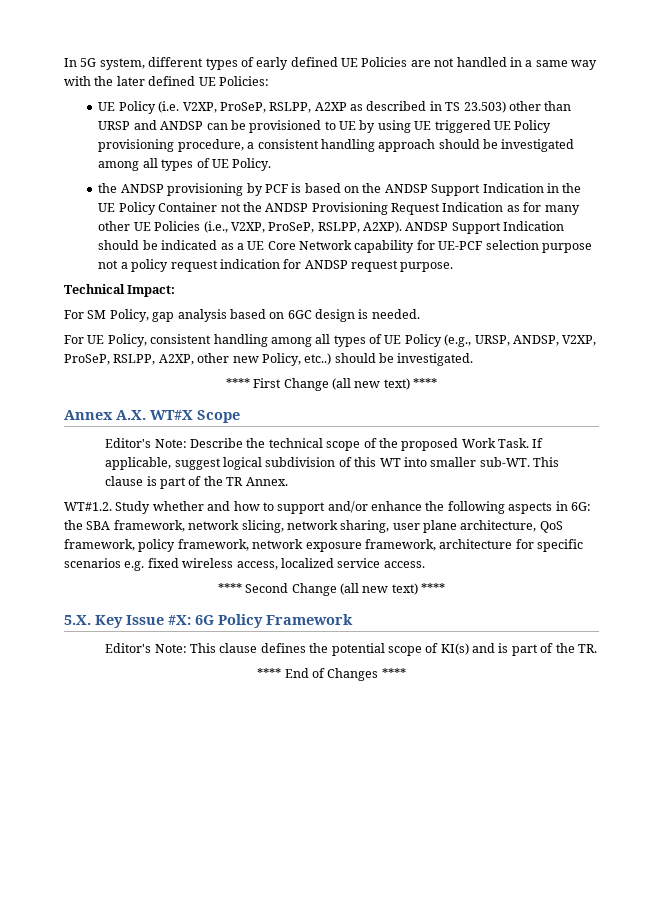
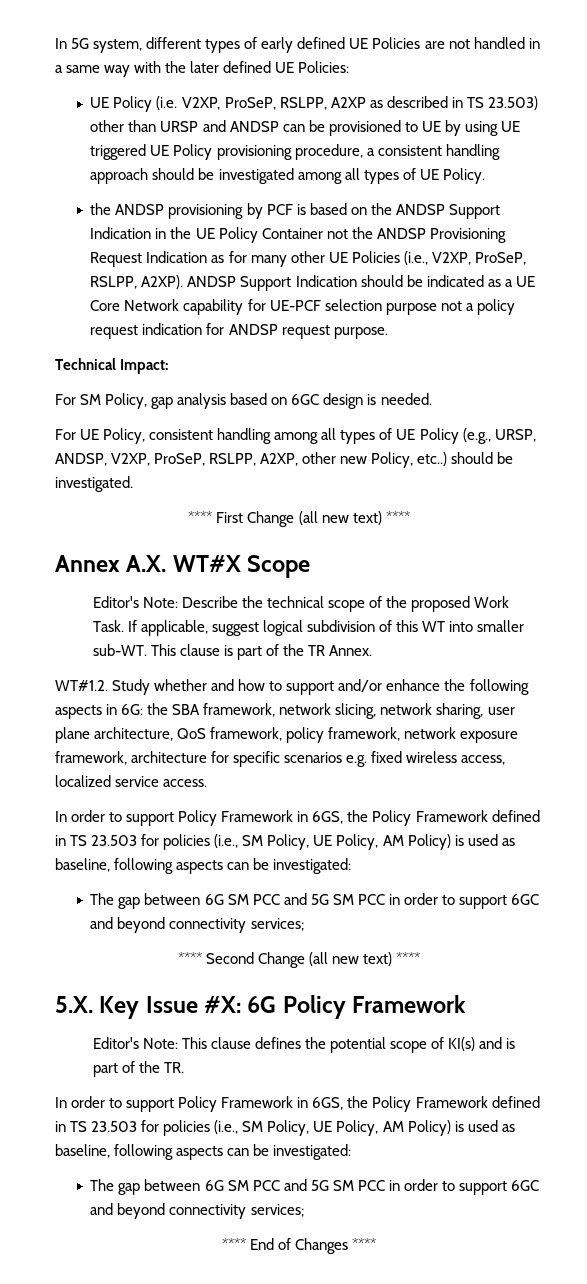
  WT#1.2. Study whether and how to support and/or enhance the following aspects in 6G: the SBA framework, network slicing, network sharing, user plane architecture, QoS framework, policy framework, network exposure framework, architecture for specific scenarios e.g. fixed wireless access, localized service access.
+ In order to support Policy Framework in 6GS, the Policy Framework defined in TS 23.503 for policies (i.e., SM Policy, UE Policy, AM Policy) is used as baseline, following aspects can be investigated:
+ The gap between 6G SM PCC and 5G SM PCC in order to support 6GC and beyond connectivity services;
  Editor's Note: This clause defines the potential scope of KI(s) and is part of the TR.
+ In order to support Policy Framework in 6GS, the Policy Framework defined in TS 23.503 for policies (i.e., SM Policy, UE Policy, AM Policy) is used as baseline, following aspects can be investigated:
+ The gap between 6G SM PCC and 5G SM PCC in order to support 6GC and beyond connectivity services;

